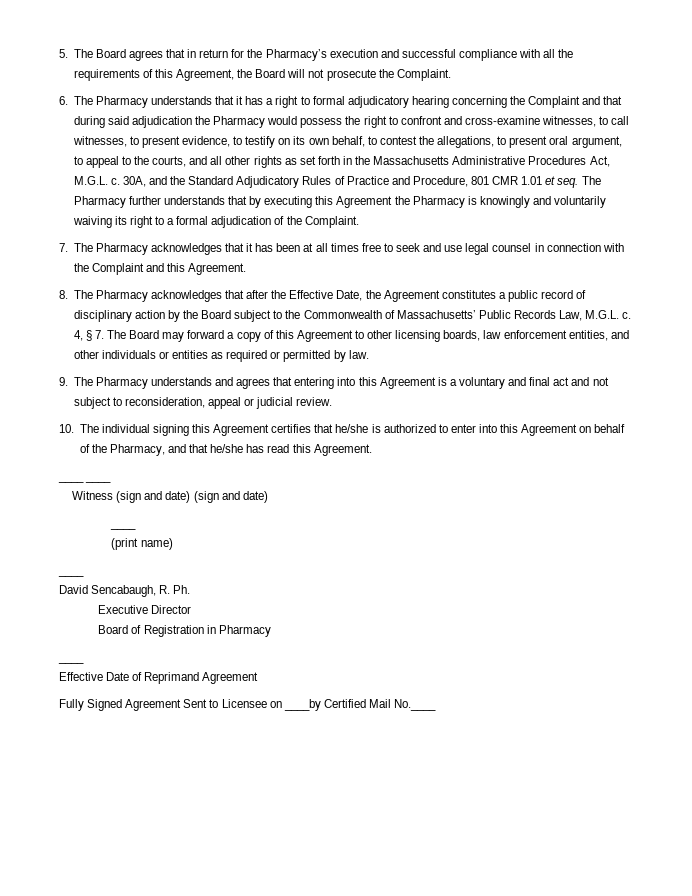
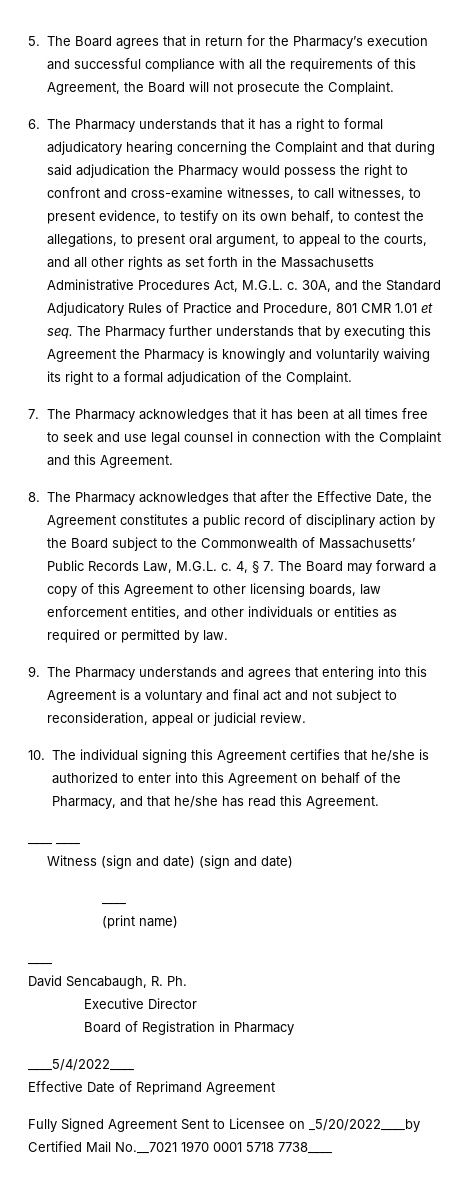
  Board of Registration in Pharmacy
- ____
+ ____5/4/2022____
- Fully Signed Agreement Sent to Licensee on ____by Certified Mail No.____
+ Fully Signed Agreement Sent to Licensee on _5/20/2022____by Certified Mail No.__7021 1970 0001 5718 7738____

